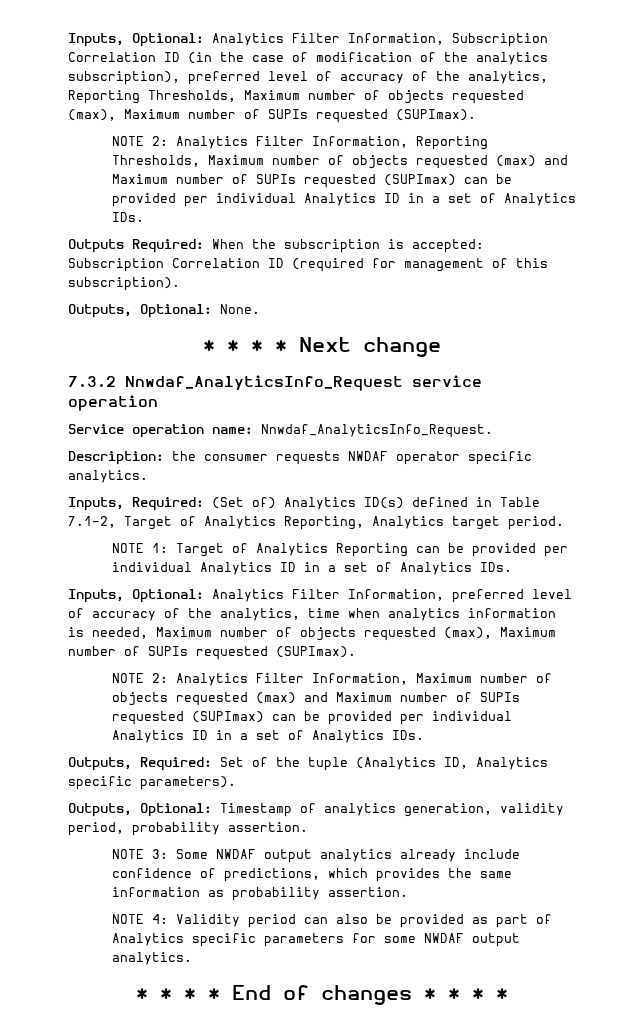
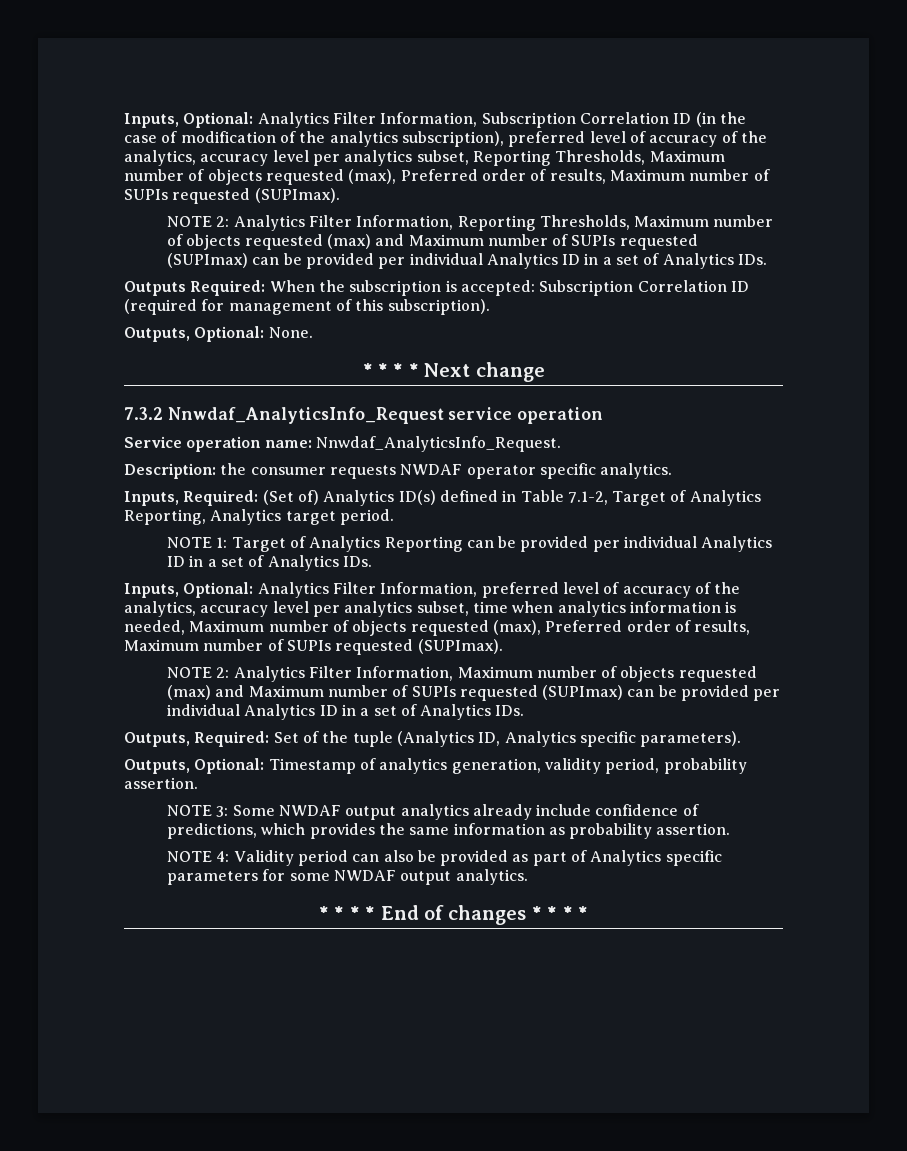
- Inputs, Optional: Analytics Filter Information, Subscription Correlation ID (in the case of modification of the analytics subscription), preferred level of accuracy of the analytics, Reporting Thresholds, Maximum number of objects requested (max), Maximum number of SUPIs requested (SUPImax).
+ Inputs, Optional: Analytics Filter Information, Subscription Correlation ID (in the case of modification of the analytics subscription), preferred level of accuracy of the analytics, accuracy level per analytics subset, Reporting Thresholds, Maximum number of objects requested (max), Preferred order of results, Maximum number of SUPIs requested (SUPImax).
- Inputs, Optional: Analytics Filter Information, preferred level of accuracy of the analytics, time when analytics information is needed, Maximum number of objects requested (max), Maximum number of SUPIs requested (SUPImax).
+ Inputs, Optional: Analytics Filter Information, preferred level of accuracy of the analytics, accuracy level per analytics subset, time when analytics information is needed, Maximum number of objects requested (max), Preferred order of results, Maximum number of SUPIs requested (SUPImax).

